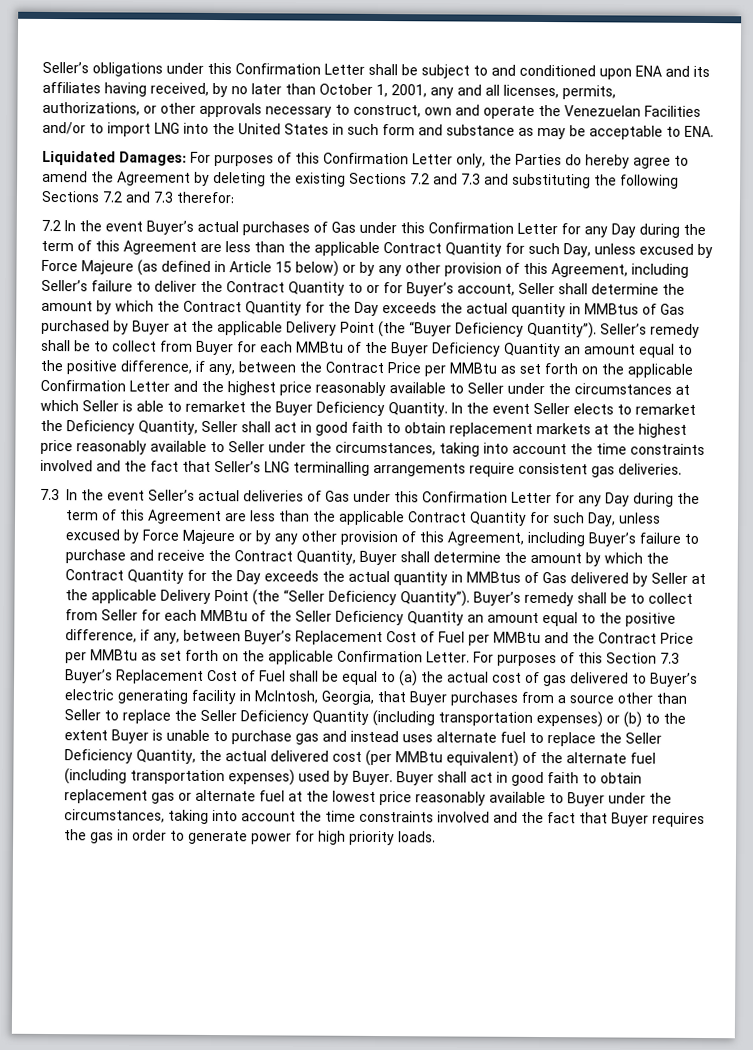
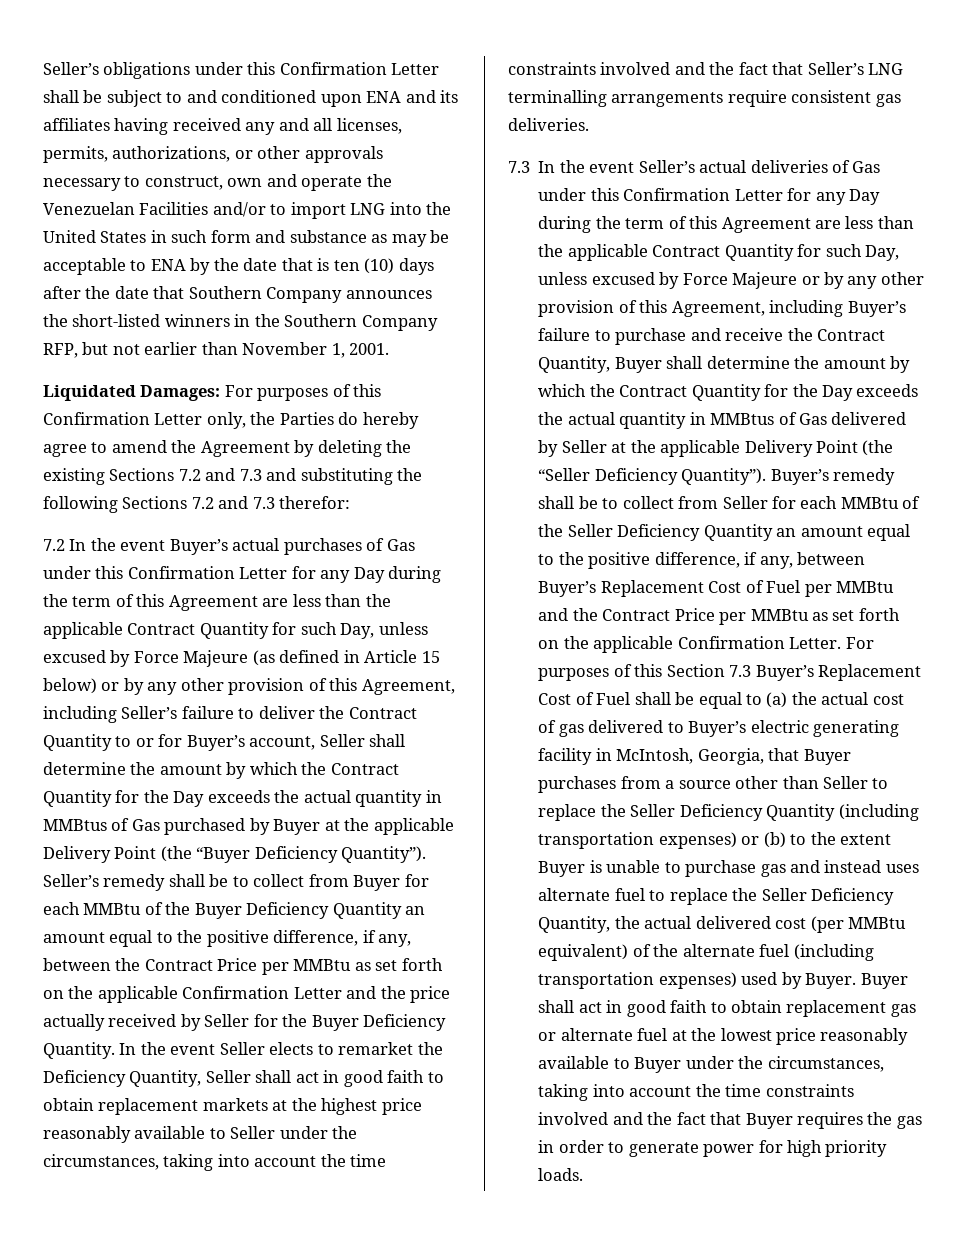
- Seller’s obligations under this Confirmation Letter shall be subject to and conditioned upon ENA and its affiliates having received, by no later than October 1, 2001, any and all licenses, permits, authorizations, or other approvals necessary to construct, own and operate the Venezuelan Facilities and/or to import LNG into the United States in such form and substance as may be acceptable to ENA.
+ Seller’s obligations under this Confirmation Letter shall be subject to and conditioned upon ENA and its affiliates having received any and all licenses, permits, authorizations, or other approvals necessary to construct, own and operate the Venezuelan Facilities and/or to import LNG into the United States in such form and substance as may be acceptable to ENA by the date that is ten (10) days after the date that Southern Company announces the short-listed winners in the Southern Company RFP, but not earlier than November 1, 2001.
- Seller’s remedy shall be to collect from Buyer for each MMBtu of the Buyer Deficiency Quantity an amount equal to the positive difference, if any, between the Contract Price per MMBtu as set forth on the applicable Confirmation Letter and the highest price reasonably available to Seller under the circumstances at which Seller is able to remarket the Buyer Deficiency Quantity.
+ Seller’s remedy shall be to collect from Buyer for each MMBtu of the Buyer Deficiency Quantity an amount equal to the positive difference, if any, between the Contract Price per MMBtu as set forth on the applicable Confirmation Letter and the price actually received by Seller for the Buyer Deficiency Quantity.

